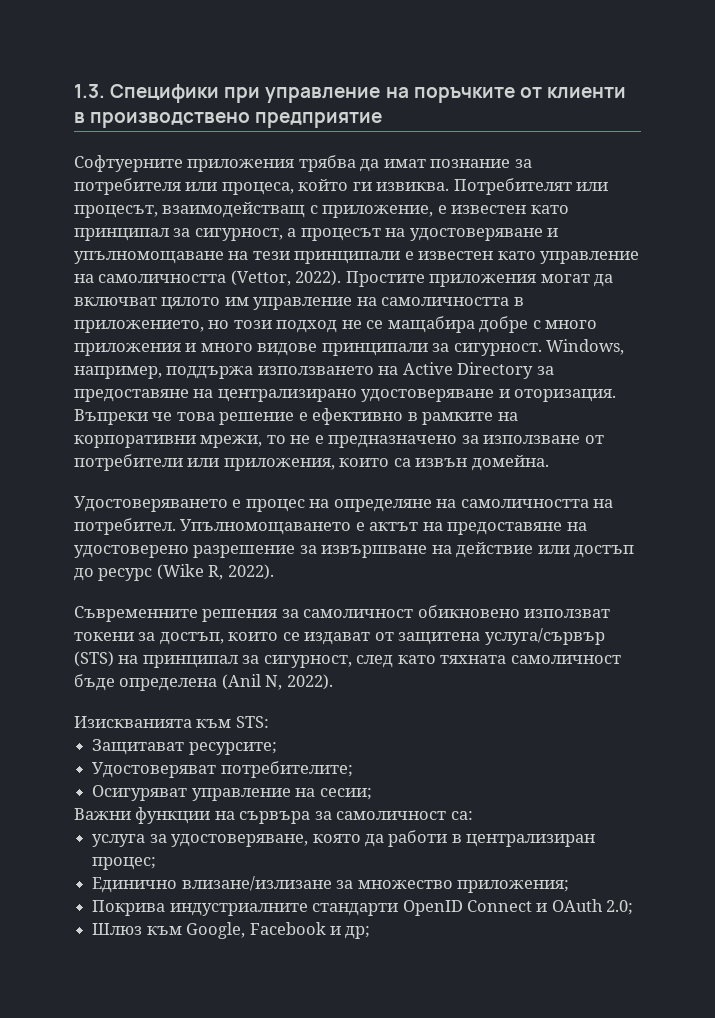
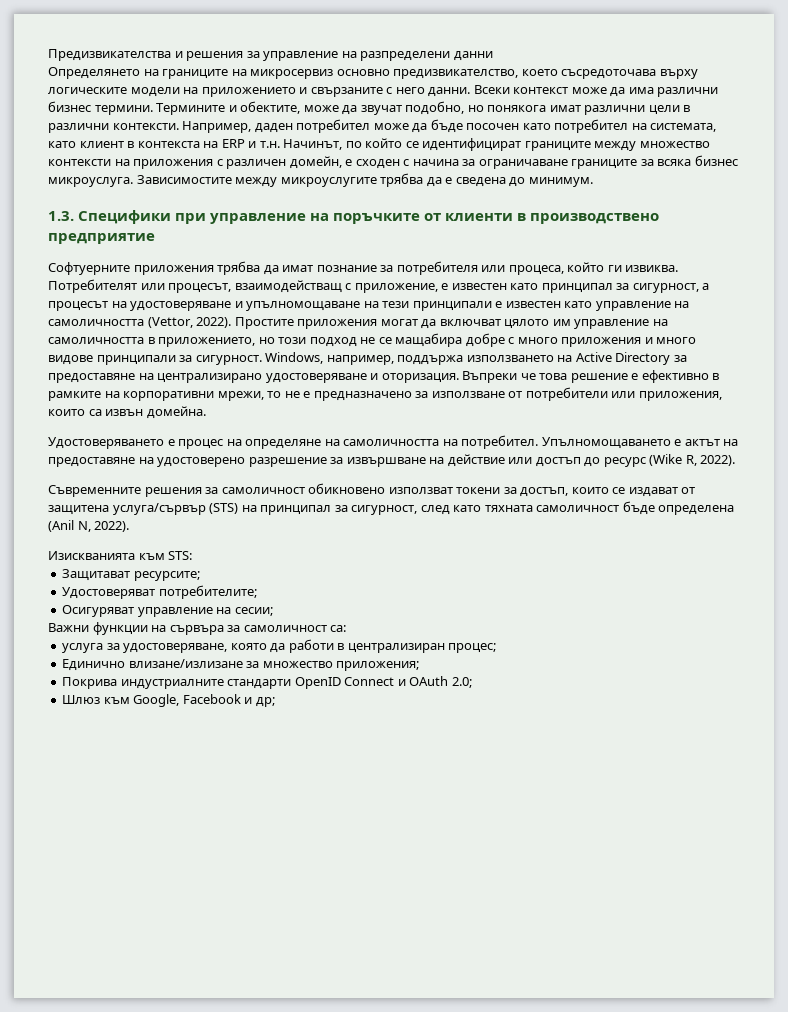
+ Предизвикателства и решения за управление на разпределени данни
+ Определянето на границите на микросервиз основно предизвикателство, което съсредоточава върху логическите модели на приложението и свързаните с него данни. Всеки контекст може да има различни бизнес термини. Термините и обектите, може да звучат подобно, но понякога имат различни цели в различни контексти. Например, даден потребител може да бъде посочен като потребител на системата, като клиент в контекста на ERP и т.н. Начинът, по който се идентифицират границите между множество контексти на приложения с различен домейн, е сходен с начина за ограничаване границите за всяка бизнес микроуслуга. Зависимостите между микроуслугите трябва да е сведена до минимум.

